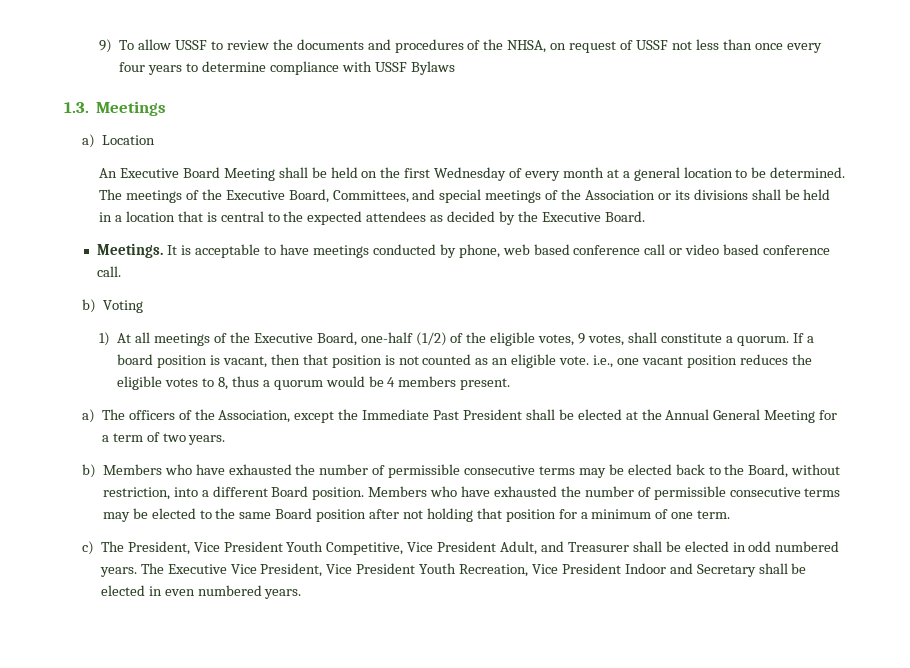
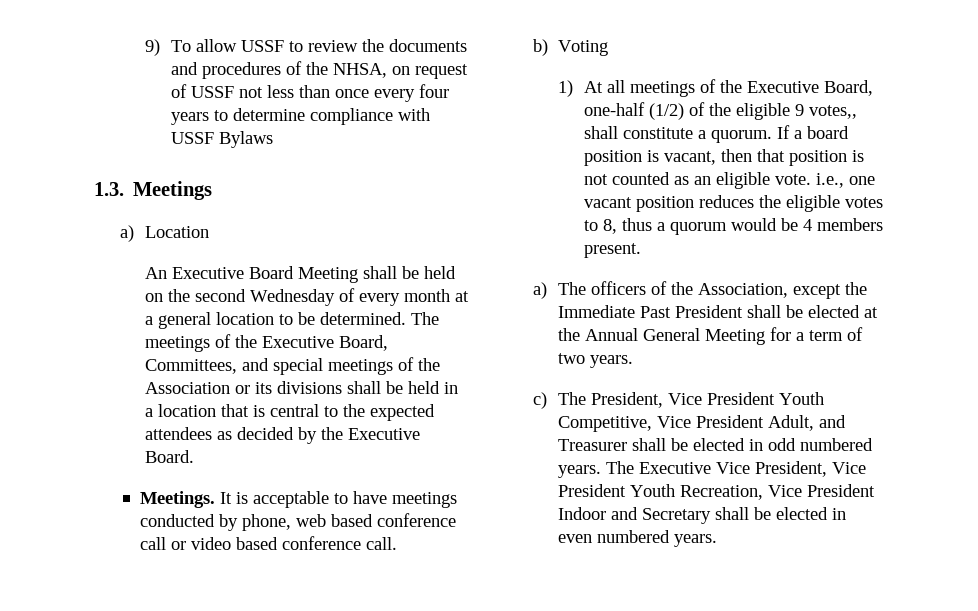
- An Executive Board Meeting shall be held on the first Wednesday of every month at a general location to be determined.
+ An Executive Board Meeting shall be held on the second Wednesday of every month at a general location to be determined.
- 1) At all meetings of the Executive Board, one-half (1/2) of the eligible votes, 9 votes, shall constitute a quorum.
+ 1) At all meetings of the Executive Board, one-half (1/2) of the eligible 9 votes,, shall constitute a quorum.
- b) Members who have exhausted the number of permissible consecutive terms may be elected back to the Board, without restriction, into a different Board position. Members who have exhausted the number of permissible consecutive terms may be elected to the same Board position after not holding that position for a minimum of one term.

